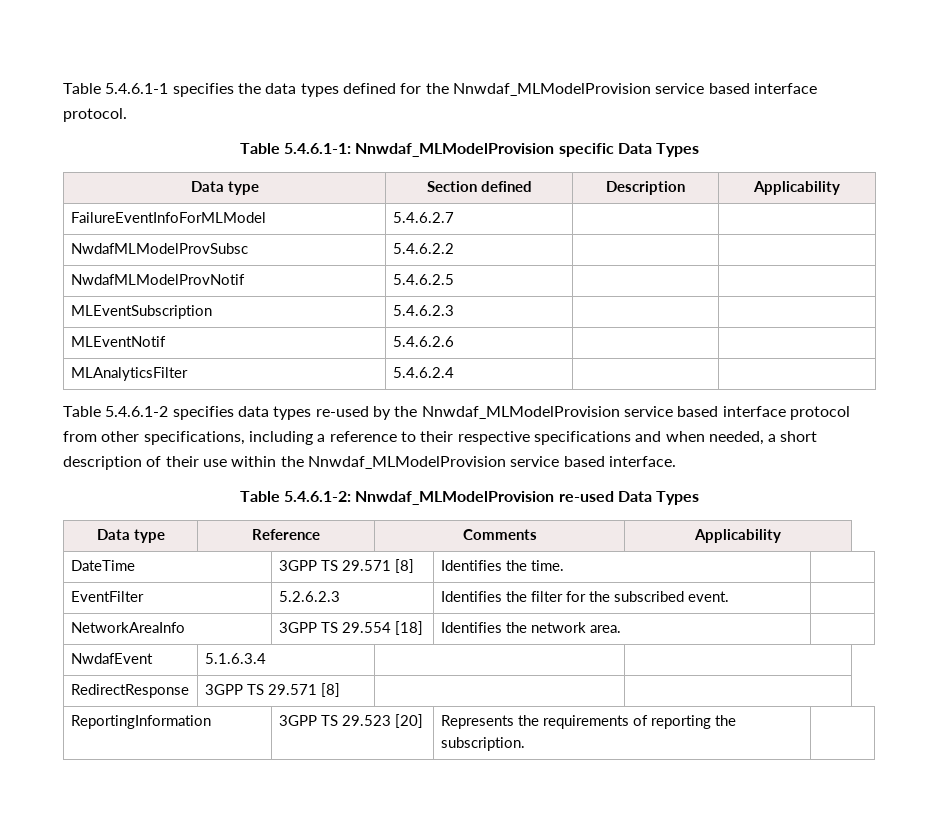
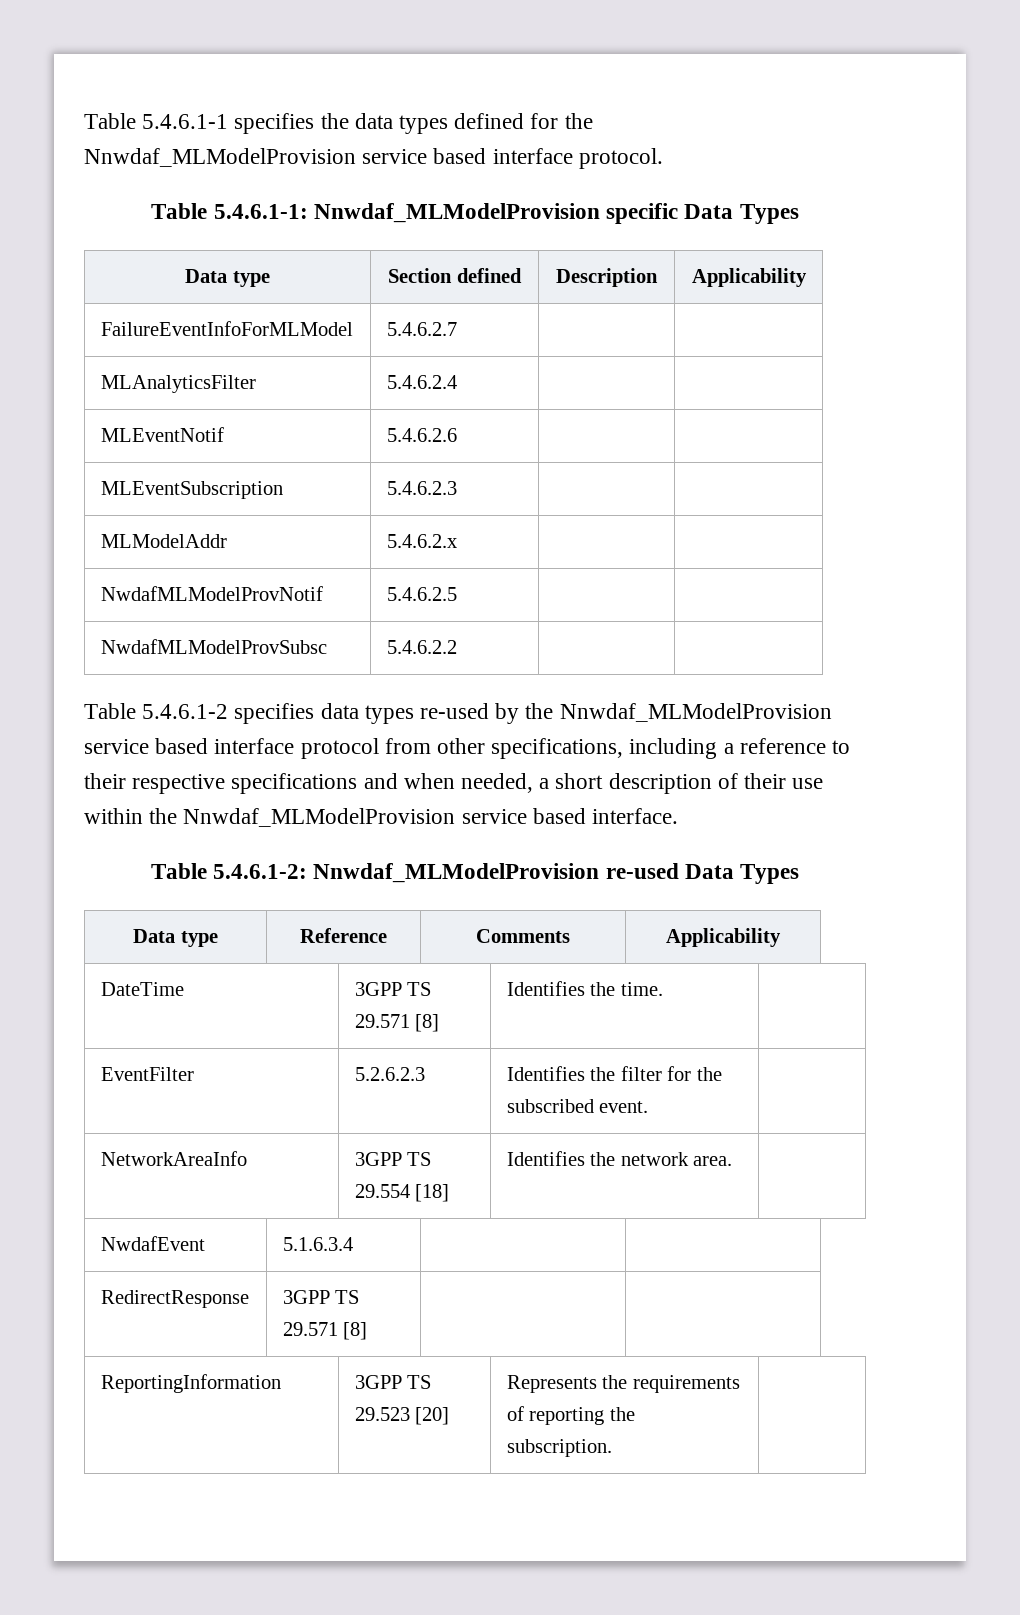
+ MLAnalyticsFilter | 5.4.6.2.4 | |
+ MLEventNotif | 5.4.6.2.6 | |
+ MLEventSubscription | 5.4.6.2.3 | |
+ MLModelAddr | 5.4.6.2.x | |
+ NwdafMLModelProvNotif | 5.4.6.2.5 | |
  NwdafMLModelProvSubsc | 5.4.6.2.2 | |
- NwdafMLModelProvNotif | 5.4.6.2.5 | |
- MLEventSubscription | 5.4.6.2.3 | |
- MLEventNotif | 5.4.6.2.6 | |
- MLAnalyticsFilter | 5.4.6.2.4 | |

